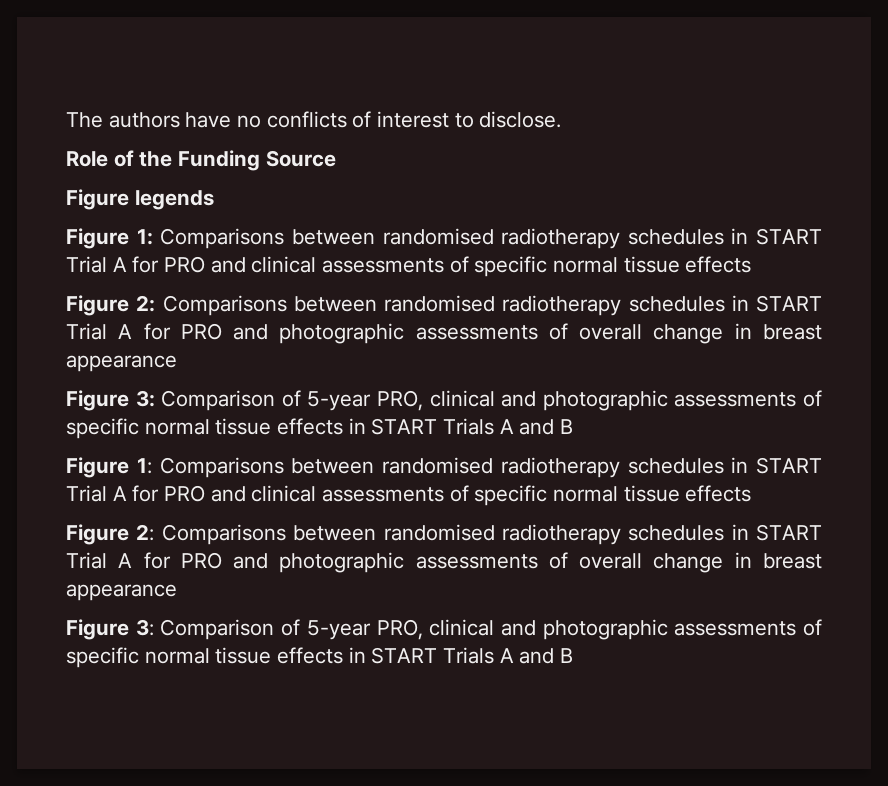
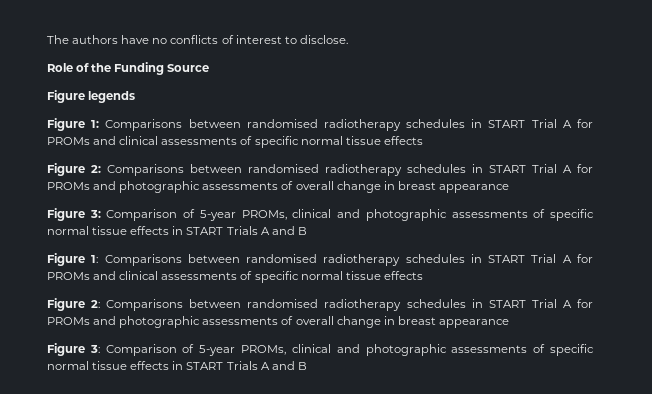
  Figure legends
- Figure 1: Comparisons between randomised radiotherapy schedules in START Trial A for PRO and clinical assessments of specific normal tissue effects
- Figure 2: Comparisons between randomised radiotherapy schedules in START Trial A for PRO and photographic assessments of overall change in breast appearance
- Figure 3: Comparison of 5-year PRO, clinical and photographic assessments of specific normal tissue effects in START Trials A and B
- Figure 1: Comparisons between randomised radiotherapy schedules in START Trial A for PRO and clinical assessments of specific normal tissue effects
- Figure 2: Comparisons between randomised radiotherapy schedules in START Trial A for PRO and photographic assessments of overall change in breast appearance
- Figure 3: Comparison of 5-year PRO, clinical and photographic assessments of specific normal tissue effects in START Trials A and B
+ Figure 1: Comparisons between randomised radiotherapy schedules in START Trial A for PROMs and clinical assessments of specific normal tissue effects
+ Figure 2: Comparisons between randomised radiotherapy schedules in START Trial A for PROMs and photographic assessments of overall change in breast appearance
+ Figure 3: Comparison of 5-year PROMs, clinical and photographic assessments of specific normal tissue effects in START Trials A and B
+ Figure 1: Comparisons between randomised radiotherapy schedules in START Trial A for PROMs and clinical assessments of specific normal tissue effects
+ Figure 2: Comparisons between randomised radiotherapy schedules in START Trial A for PROMs and photographic assessments of overall change in breast appearance
+ Figure 3: Comparison of 5-year PROMs, clinical and photographic assessments of specific normal tissue effects in START Trials A and B

